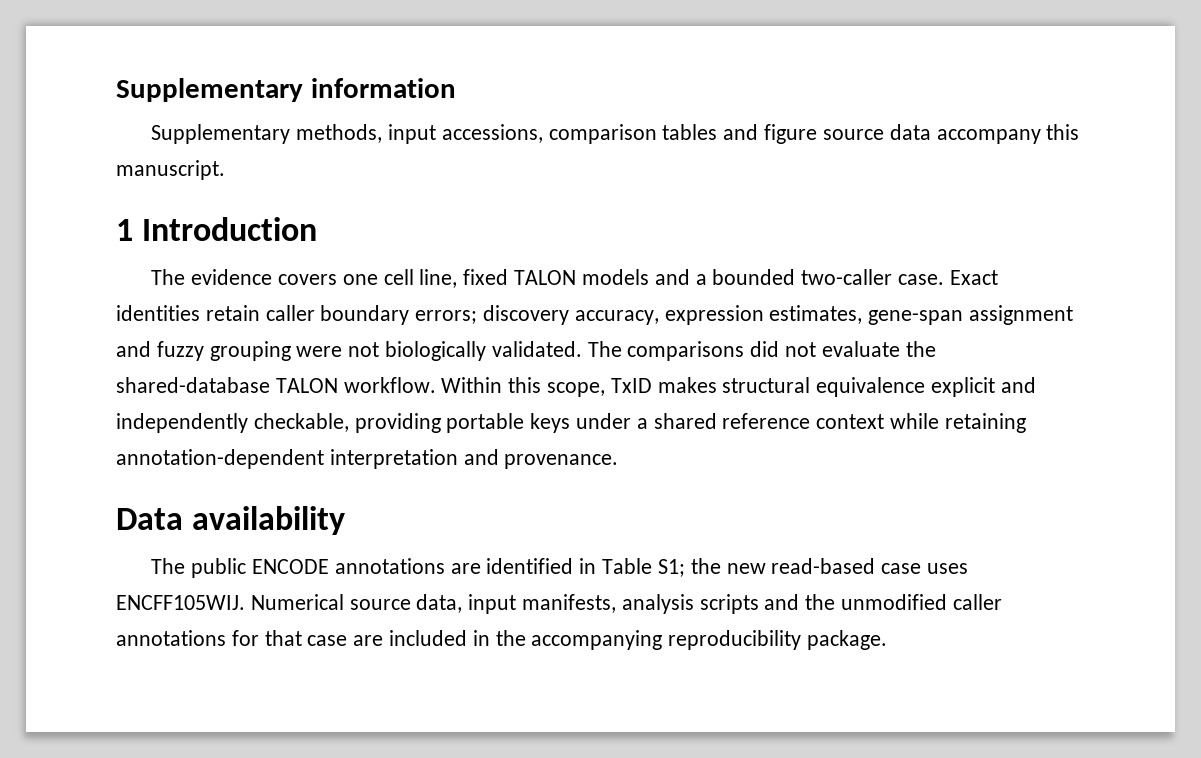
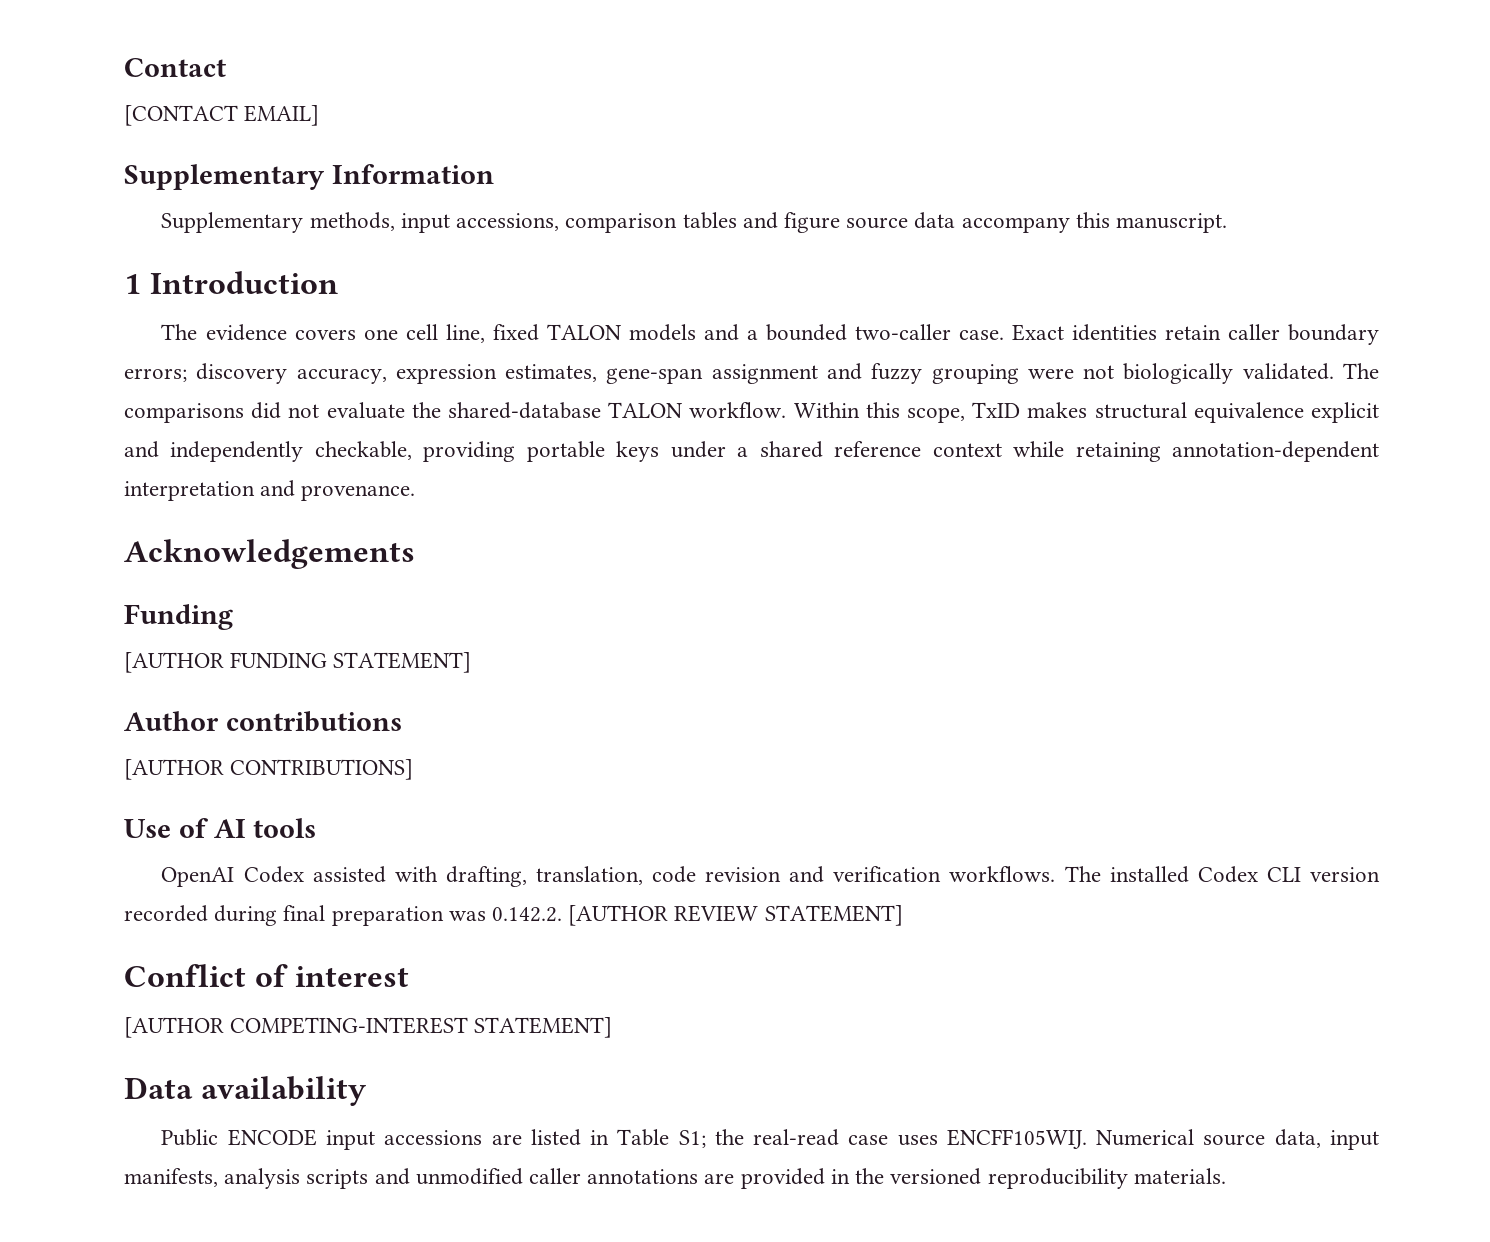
- Supplementary information
+ Contact
+ [CONTACT EMAIL]
+ Supplementary Information
+ Acknowledgements
+ Funding
+ [AUTHOR FUNDING STATEMENT]
+ Author contributions
+ [AUTHOR CONTRIBUTIONS]
+ Use of AI tools
+ OpenAI Codex assisted with drafting, translation, code revision and verification workflows. The installed Codex CLI version recorded during final preparation was 0.142.2. [AUTHOR REVIEW STATEMENT]
+ Conflict of interest
+ [AUTHOR COMPETING-INTEREST STATEMENT]
  Data availability
- The public ENCODE annotations are identified in Table S1; the new read-based case uses ENCFF105WIJ.
+ Public ENCODE input accessions are listed in Table S1; the real-read case uses ENCFF105WIJ.
- Numerical source data, input manifests, analysis scripts and the unmodified caller annotations for that case are included in the accompanying reproducibility package.
+ Numerical source data, input manifests, analysis scripts and unmodified caller annotations are provided in the versioned reproducibility materials.

